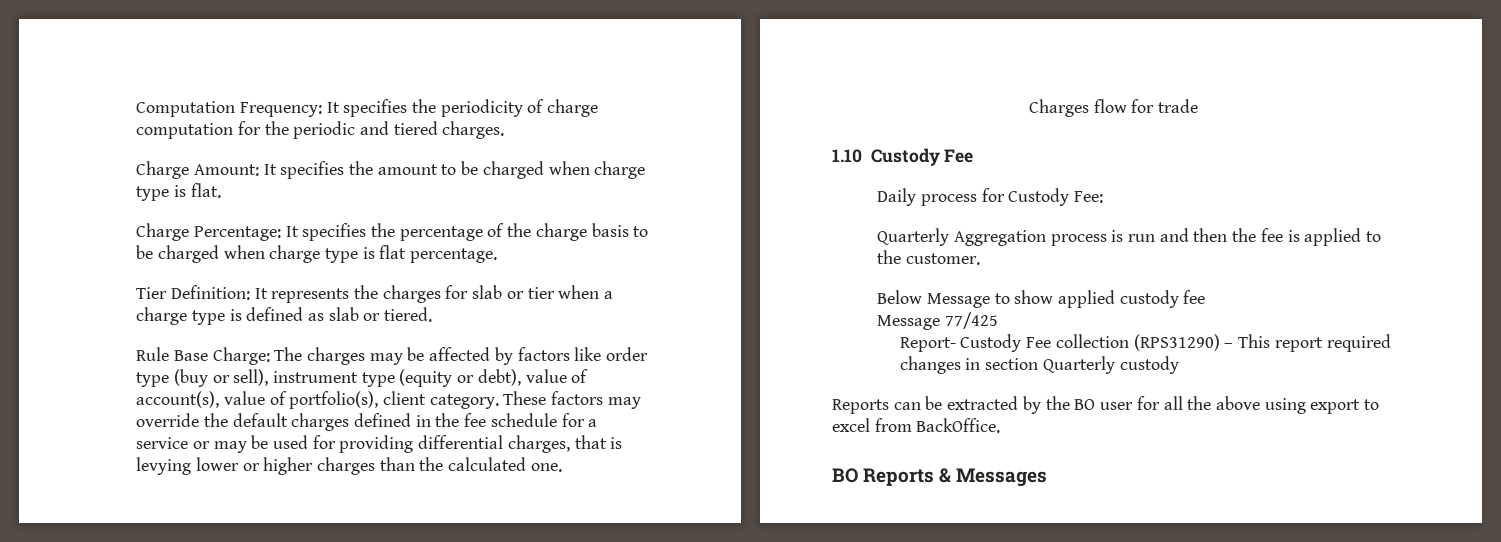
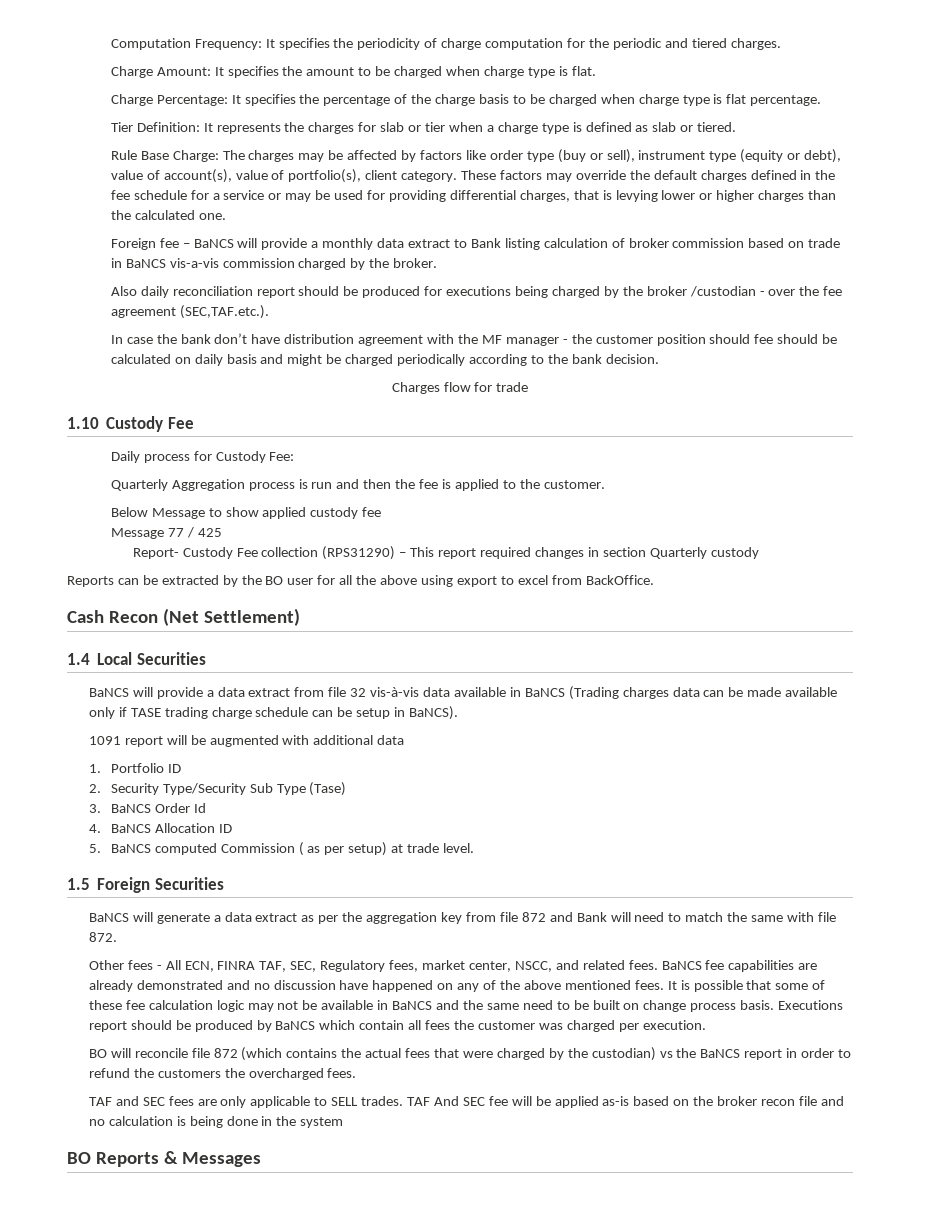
+ Foreign fee – BaNCS will provide a monthly data extract to Bank listing calculation of broker commission based on trade in BaNCS vis-a-vis commission charged by the broker.
+ Also daily reconciliation report should be produced for executions being charged by the broker /custodian - over the fee agreement (SEC,TAF.etc.).
+ In case the bank don’t have distribution agreement with the MF manager - the customer position should fee should be calculated on daily basis and might be charged periodically according to the bank decision.
- Message 77/425
+ Message 77 / 425
+ Cash Recon (Net Settlement)
+ 1.4 Local Securities
+ BaNCS will provide a data extract from file 32 vis-à-vis data available in BaNCS (Trading charges data can be made available only if TASE trading charge schedule can be setup in BaNCS).
+ 1091 report will be augmented with additional data
+ 1. Portfolio ID
+ 2. Security Type/Security Sub Type (Tase)
+ 3. BaNCS Order Id
+ 4. BaNCS Allocation ID
+ 5. BaNCS computed Commission ( as per setup) at trade level.
+ 1.5 Foreign Securities
+ BaNCS will generate a data extract as per the aggregation key from file 872 and Bank will need to match the same with file 872.
+ Other fees - All ECN, FINRA TAF, SEC, Regulatory fees, market center, NSCC, and related fees. BaNCS fee capabilities are already demonstrated and no discussion have happened on any of the above mentioned fees. It is possible that some of these fee calculation logic may not be available in BaNCS and the same need to be built on change process basis. Executions report should be produced by BaNCS which contain all fees the customer was charged per execution.
+ BO will reconcile file 872 (which contains the actual fees that were charged by the custodian) vs the BaNCS report in order to refund the customers the overcharged fees.
+ TAF and SEC fees are only applicable to SELL trades. TAF And SEC fee will be applied as-is based on the broker recon file and no calculation is being done in the system

